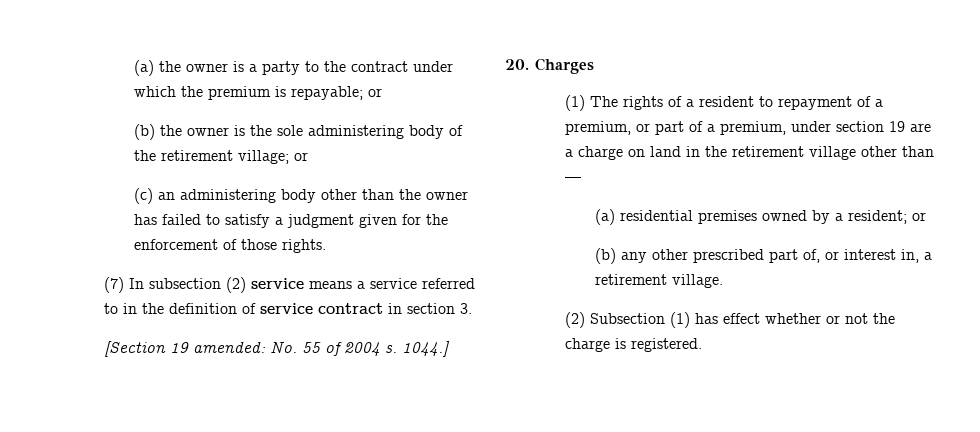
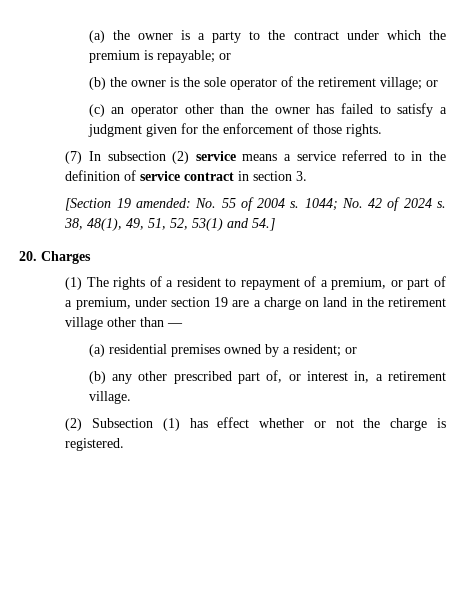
- (b) the owner is the sole administering body of the retirement village; or
+ (b) the owner is the sole operator of the retirement village; or
- (c) an administering body other than the owner has failed to satisfy a judgment given for the enforcement of those rights.
+ (c) an operator other than the owner has failed to satisfy a judgment given for the enforcement of those rights.
- 1044.]
+ 1044; No. 42 of 2024 s. 38, 48(1), 49, 51, 52, 53(1) and 54.]

